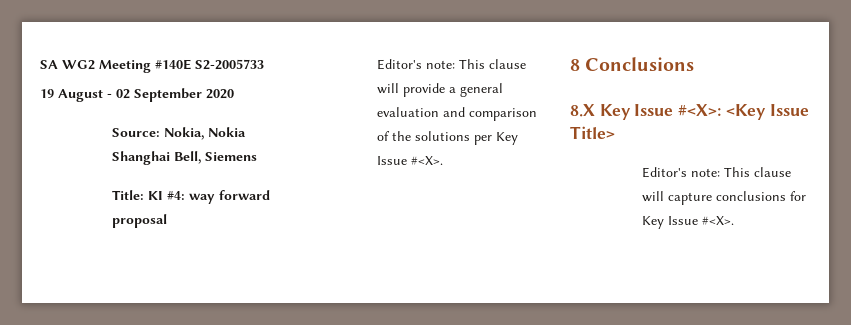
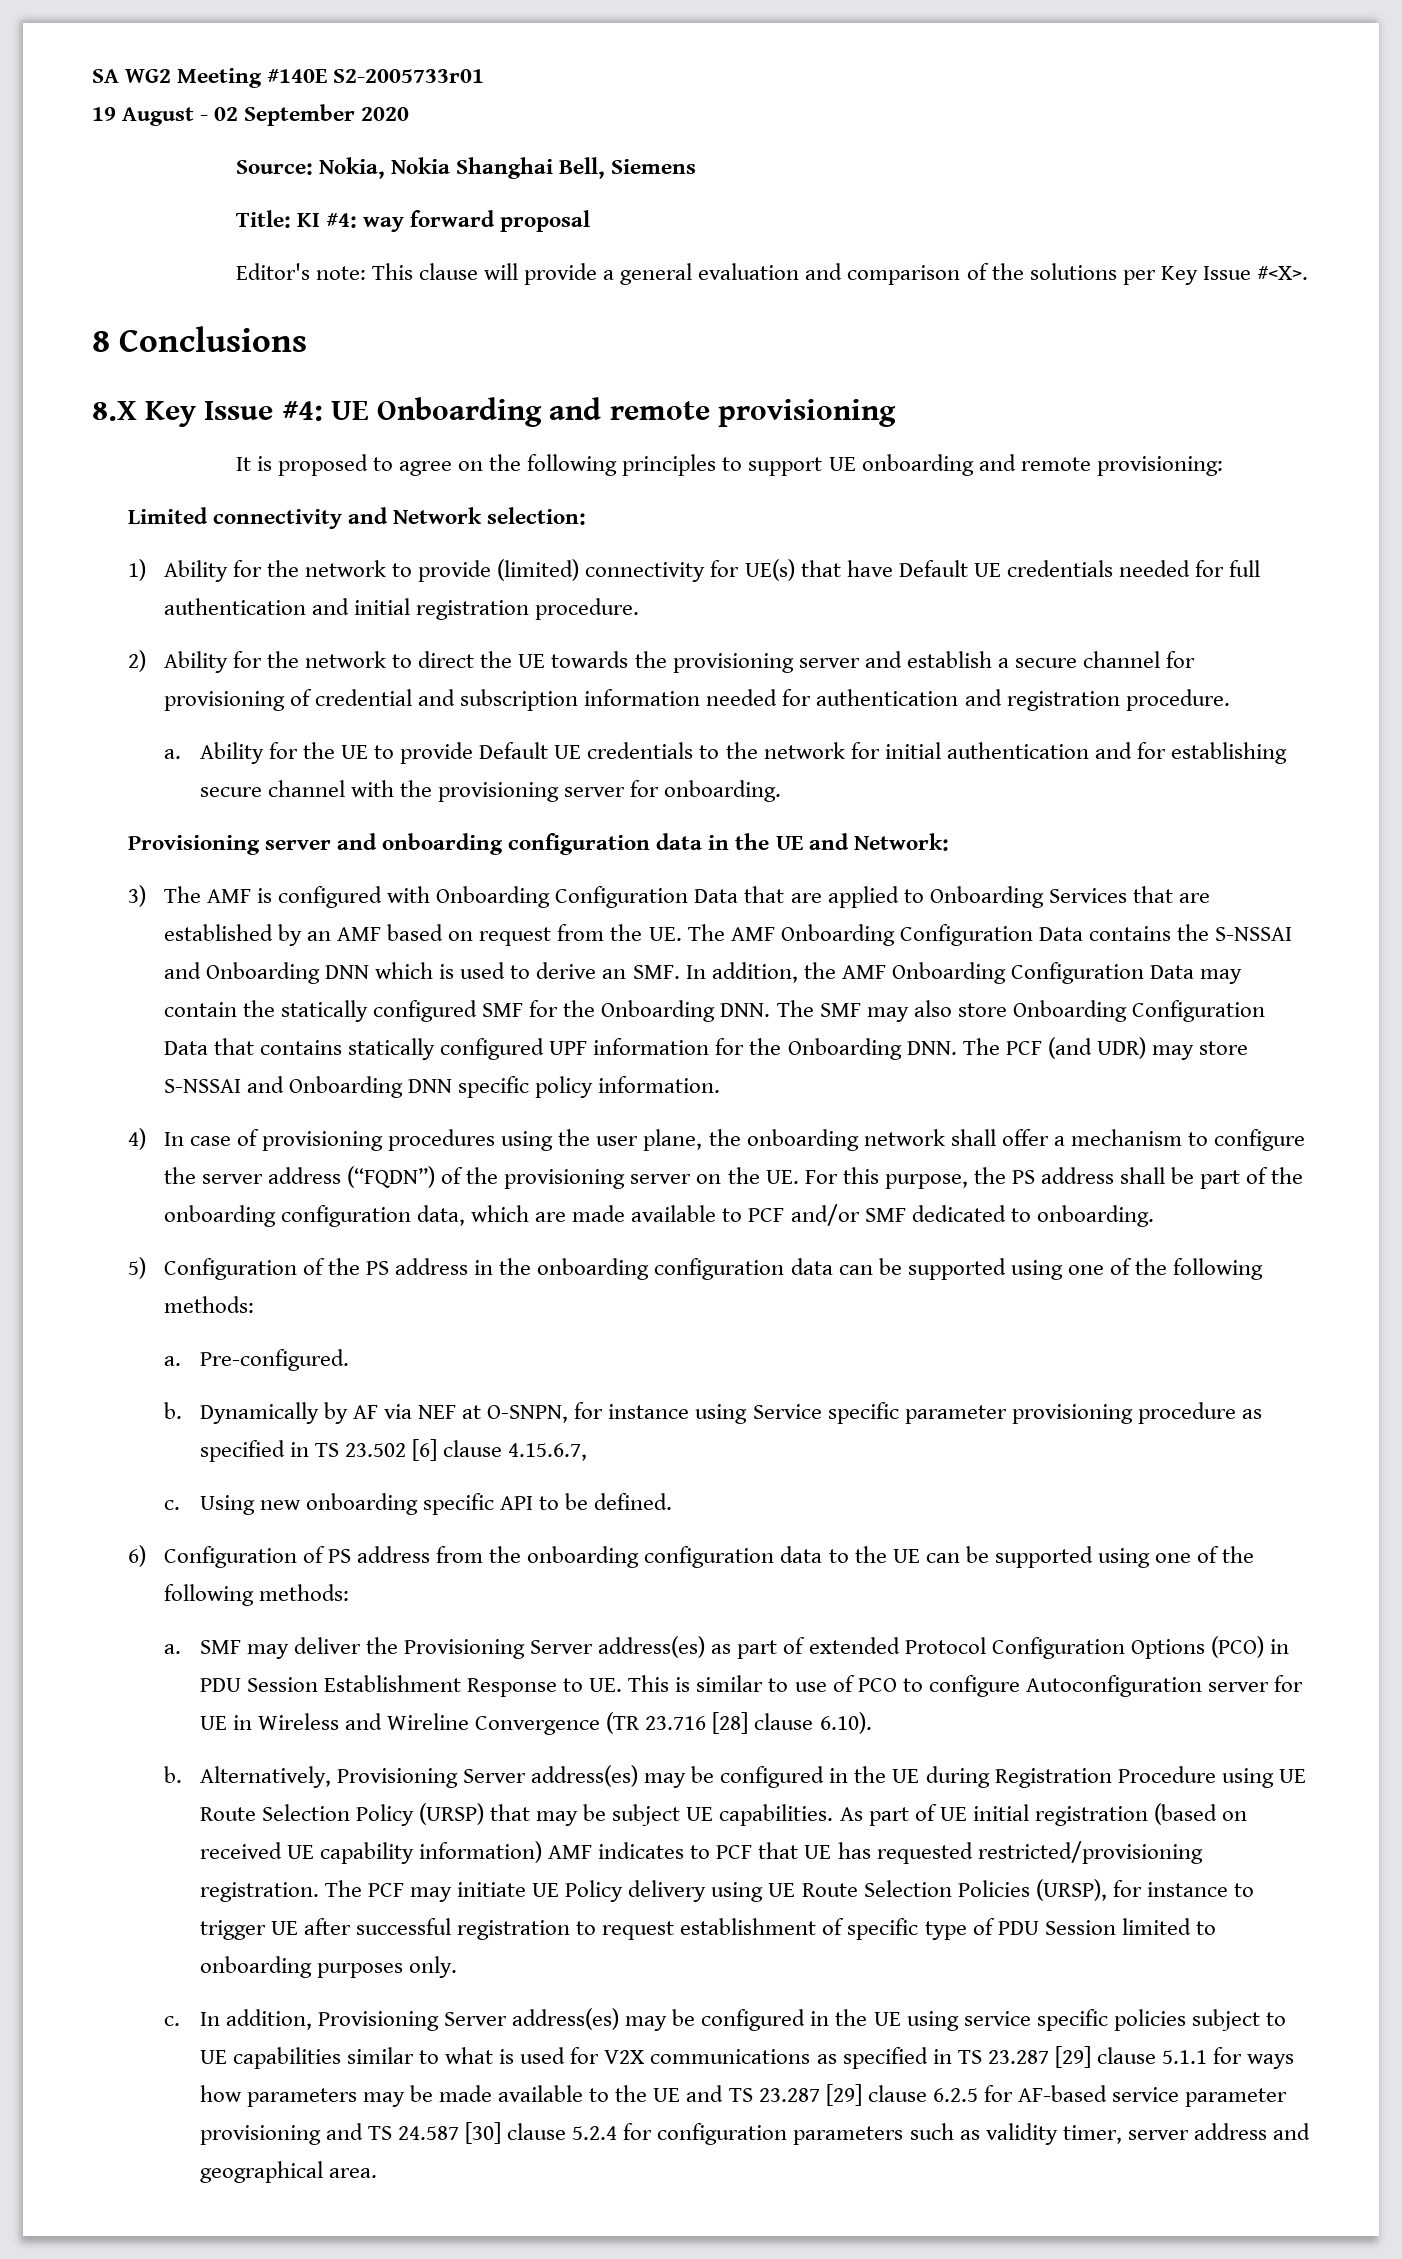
- SA WG2 Meeting #140E S2-2005733
+ SA WG2 Meeting #140E S2-2005733r01
- 8.X Key Issue #<X>: <Key Issue Title>
- Editor's note: This clause will capture conclusions for Key Issue #<X>.
+ 8.X Key Issue #4: UE Onboarding and remote provisioning
+ It is proposed to agree on the following principles to support UE onboarding and remote provisioning:
+ Limited connectivity and Network selection:
+ 1) Ability for the network to provide (limited) connectivity for UE(s) that have Default UE credentials needed for full authentication and initial registration procedure.
+ 2) Ability for the network to direct the UE towards the provisioning server and establish a secure channel for provisioning of credential and subscription information needed for authentication and registration procedure.
+ a. Ability for the UE to provide Default UE credentials to the network for initial authentication and for establishing secure channel with the provisioning server for onboarding.
+ Provisioning server and onboarding configuration data in the UE and Network:
+ 3) The AMF is configured with Onboarding Configuration Data that are applied to Onboarding Services that are established by an AMF based on request from the UE. The AMF Onboarding Configuration Data contains the S-NSSAI and Onboarding DNN which is used to derive an SMF. In addition, the AMF Onboarding Configuration Data may contain the statically configured SMF for the Onboarding DNN. The SMF may also store Onboarding Configuration Data that contains statically configured UPF information for the Onboarding DNN. The PCF (and UDR) may store S-NSSAI and Onboarding DNN specific policy information.
+ 4) In case of provisioning procedures using the user plane, the onboarding network shall offer a mechanism to configure the server address (“FQDN”) of the provisioning server on the UE. For this purpose, the PS address shall be part of the onboarding configuration data, which are made available to PCF and/or SMF dedicated to onboarding.
+ 5) Configuration of the PS address in the onboarding configuration data can be supported using one of the following methods:
+ a. Pre-configured.
+ b. Dynamically by AF via NEF at O-SNPN, for instance using Service specific parameter provisioning procedure as specified in TS 23.502 [6] clause 4.15.6.7,
+ c. Using new onboarding specific API to be defined.
+ 6) Configuration of PS address from the onboarding configuration data to the UE can be supported using one of the following methods:
+ a. SMF may deliver the Provisioning Server address(es) as part of extended Protocol Configuration Options (PCO) in PDU Session Establishment Response to UE. This is similar to use of PCO to configure Autoconfiguration server for UE in Wireless and Wireline Convergence (TR 23.716 [28] clause 6.10).
+ b. Alternatively, Provisioning Server address(es) may be configured in the UE during Registration Procedure using UE Route Selection Policy (URSP) that may be subject UE capabilities. As part of UE initial registration (based on received UE capability information) AMF indicates to PCF that UE has requested restricted/provisioning registration. The PCF may initiate UE Policy delivery using UE Route Selection Policies (URSP), for instance to trigger UE after successful registration to request establishment of specific type of PDU Session limited to onboarding purposes only.
+ c. In addition, Provisioning Server address(es) may be configured in the UE using service specific policies subject to UE capabilities similar to what is used for V2X communications as specified in TS 23.287 [29] clause 5.1.1 for ways how parameters may be made available to the UE and TS 23.287 [29] clause 6.2.5 for AF-based service parameter provisioning and TS 24.587 [30] clause 5.2.4 for configuration parameters such as validity timer, server address and geographical area.

